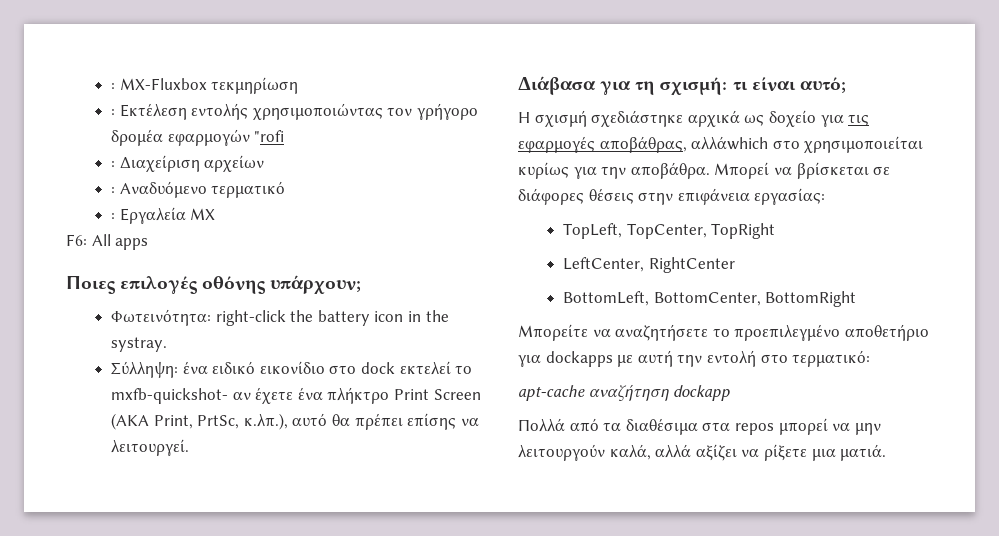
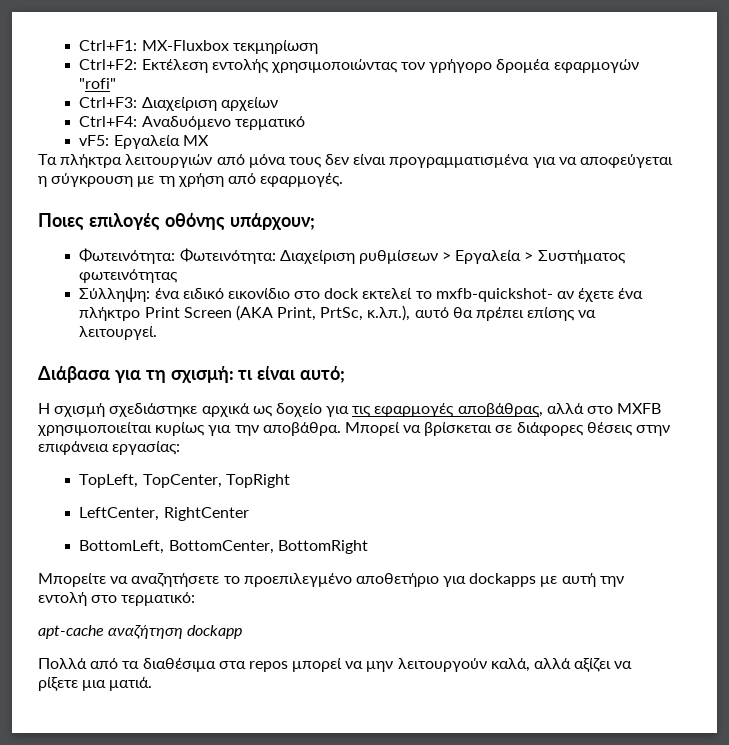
- : MX-Fluxbox τεκμηρίωση
+ Ctrl+F1: MX-Fluxbox τεκμηρίωση
- : Εκτέλεση εντολής χρησιμοποιώντας τον γρήγορο δρομέα εφαρμογών "rofi
- : Διαχείριση αρχείων
+ Ctrl+F2: Εκτέλεση εντολής χρησιμοποιώντας τον γρήγορο δρομέα εφαρμογών "rofi"
+ Ctrl+F3: Διαχείριση αρχείων
- : Αναδυόμενο τερματικό
+ Ctrl+F4: Αναδυόμενο τερματικό
- : Εργαλεία MX
+ vF5: Εργαλεία MX
- F6: All apps
+ Τα πλήκτρα λειτουργιών από μόνα τους δεν είναι προγραμματισμένα για να αποφεύγεται η σύγκρουση με τη χρήση από εφαρμογές.
- Φωτεινότητα: right-click the battery icon in the systray.
+ Φωτεινότητα: Φωτεινότητα: Διαχείριση ρυθμίσεων > Εργαλεία > Συστήματος φωτεινότητας
- Η σχισμή σχεδιάστηκε αρχικά ως δοχείο για τις εφαρμογές αποβάθρας, αλλάwhich στο χρησιμοποιείται κυρίως για την αποβάθρα.
+ Η σχισμή σχεδιάστηκε αρχικά ως δοχείο για τις εφαρμογές αποβάθρας, αλλά στο MXFB χρησιμοποιείται κυρίως για την αποβάθρα.

